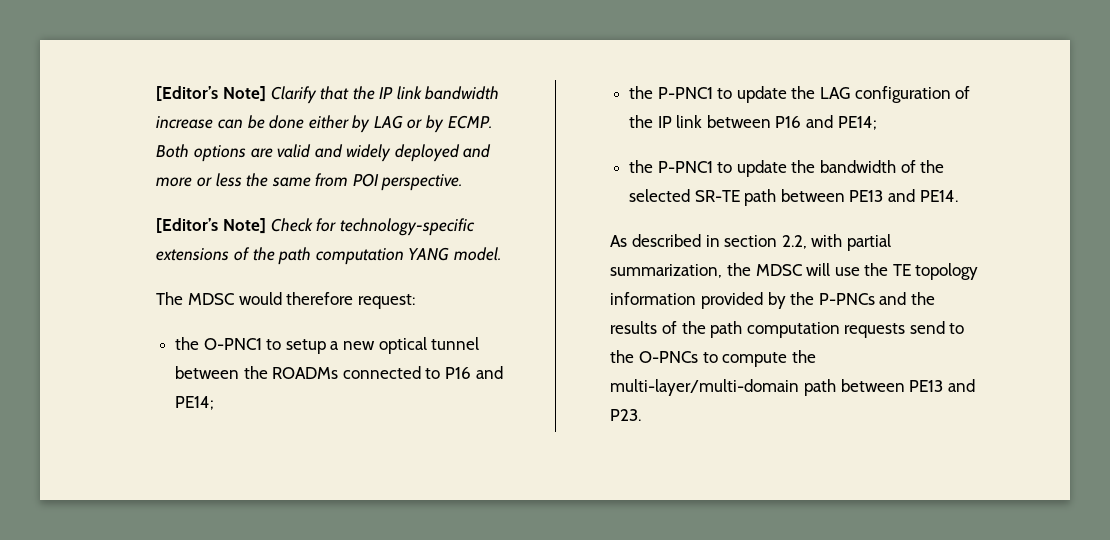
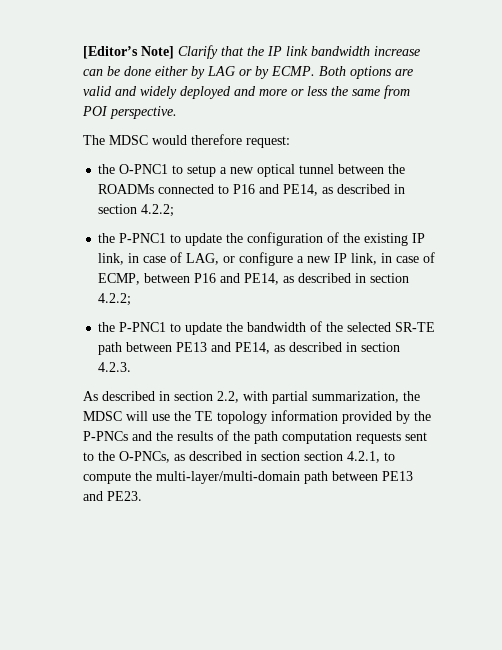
- [Editor’s Note] Check for technology-specific extensions of the path computation YANG model.
- the O-PNC1 to setup a new optical tunnel between the ROADMs connected to P16 and PE14;
- the P-PNC1 to update the LAG configuration of the IP link between P16 and PE14;
+ the O-PNC1 to setup a new optical tunnel between the ROADMs connected to P16 and PE14, as described in section 4.2.2;
+ the P-PNC1 to update the configuration of the existing IP link, in case of LAG, or configure a new IP link, in case of ECMP, between P16 and PE14, as described in section 4.2.2;
- the P-PNC1 to update the bandwidth of the selected SR-TE path between PE13 and PE14.
+ the P-PNC1 to update the bandwidth of the selected SR-TE path between PE13 and PE14, as described in section 4.2.3.
- As described in section 2.2, with partial summarization, the MDSC will use the TE topology information provided by the P-PNCs and the results of the path computation requests send to the O-PNCs to compute the multi-layer/multi-domain path between PE13 and P23.
+ As described in section 2.2, with partial summarization, the MDSC will use the TE topology information provided by the P-PNCs and the results of the path computation requests sent to the O-PNCs, as described in section section 4.2.1, to compute the multi-layer/multi-domain path between PE13 and PE23.

